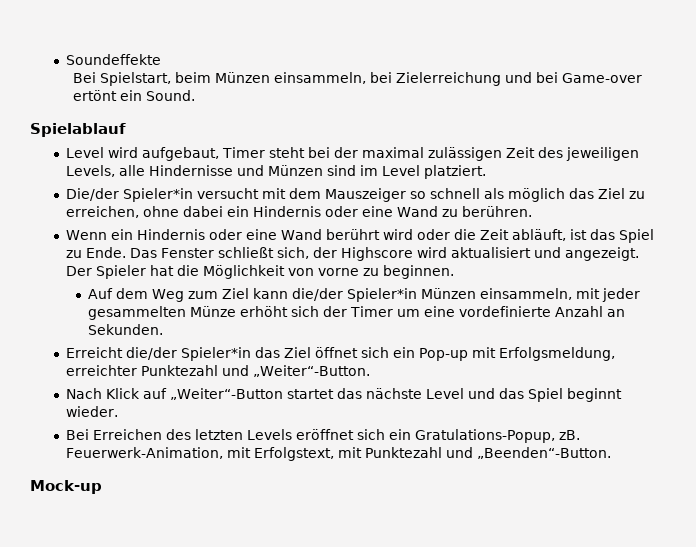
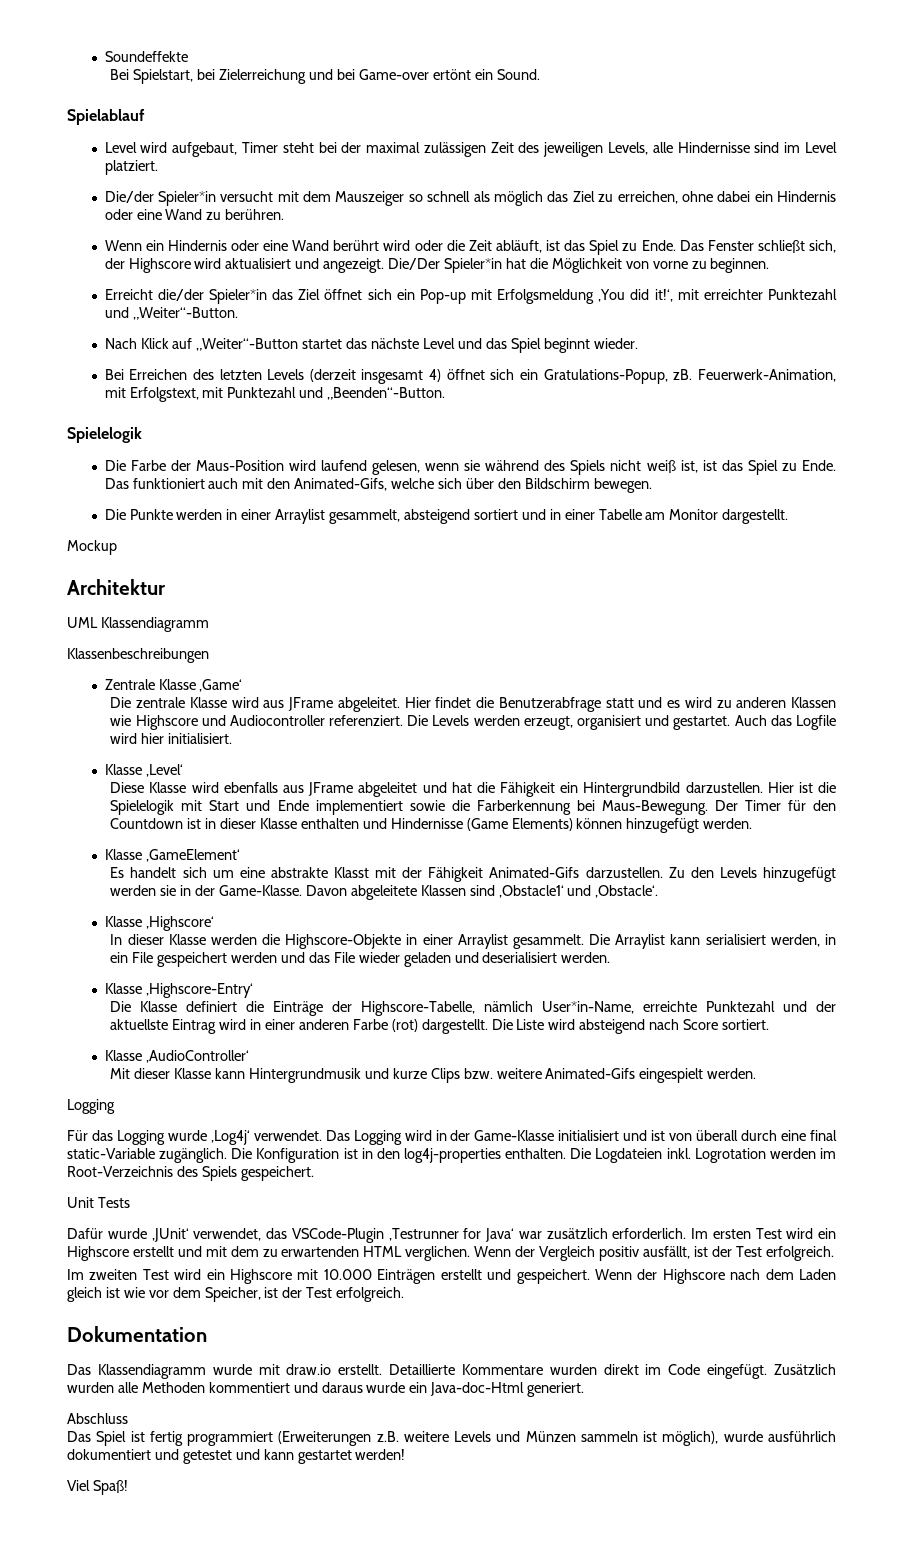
- Bei Spielstart, beim Münzen einsammeln, bei Zielerreichung und bei Game-over ertönt ein Sound.
+ Bei Spielstart, bei Zielerreichung und bei Game-over ertönt ein Sound.
- Level wird aufgebaut, Timer steht bei der maximal zulässigen Zeit des jeweiligen Levels, alle Hindernisse und Münzen sind im Level platziert.
+ Level wird aufgebaut, Timer steht bei der maximal zulässigen Zeit des jeweiligen Levels, alle Hindernisse sind im Level platziert.
- Der Spieler hat die Möglichkeit von vorne zu beginnen.
+ Die/Der Spieler*in hat die Möglichkeit von vorne zu beginnen.
- Auf dem Weg zum Ziel kann die/der Spieler*in Münzen einsammeln, mit jeder gesammelten Münze erhöht sich der Timer um eine vordefinierte Anzahl an Sekunden.
- Erreicht die/der Spieler*in das Ziel öffnet sich ein Pop-up mit Erfolgsmeldung, erreichter Punktezahl und „Weiter“-Button.
+ Erreicht die/der Spieler*in das Ziel öffnet sich ein Pop-up mit Erfolgsmeldung ‚You did it!‘, mit erreichter Punktezahl und „Weiter“-Button.
- Bei Erreichen des letzten Levels eröffnet sich ein Gratulations-Popup, zB.
+ Bei Erreichen des letzten Levels (derzeit insgesamt 4) öffnet sich ein Gratulations-Popup, zB.
  Feuerwerk-Animation, mit Erfolgstext, mit Punktezahl und „Beenden“-Button.
- Mock-up
+ Spielelogik
+ Die Farbe der Maus-Position wird laufend gelesen, wenn sie während des Spiels nicht weiß ist, ist das Spiel zu Ende. Das funktioniert auch mit den Animated-Gifs, welche sich über den Bildschirm bewegen.
+ Die Punkte werden in einer Arraylist gesammelt, absteigend sortiert und in einer Tabelle am Monitor dargestellt.
+ Mockup
+ Architektur
+ UML Klassendiagramm
+ Klassenbeschreibungen
+ Zentrale Klasse ‚Game‘
+ Die zentrale Klasse wird aus JFrame abgeleitet. Hier findet die Benutzerabfrage statt und es wird zu anderen Klassen wie Highscore und Audiocontroller referenziert. Die Levels werden erzeugt, organisiert und gestartet. Auch das Logfile wird hier initialisiert.
+ Klasse ‚Level‘
+ Diese Klasse wird ebenfalls aus JFrame abgeleitet und hat die Fähigkeit ein Hintergrundbild darzustellen. Hier ist die Spielelogik mit Start und Ende implementiert sowie die Farberkennung bei Maus-Bewegung. Der Timer für den Countdown ist in dieser Klasse enthalten und Hindernisse (Game Elements) können hinzugefügt werden.
+ Klasse ‚GameElement‘
+ Es handelt sich um eine abstrakte Klasst mit der Fähigkeit Animated-Gifs darzustellen. Zu den Levels hinzugefügt werden sie in der Game-Klasse. Davon abgeleitete Klassen sind ‚Obstacle1‘ und ‚Obstacle‘.
+ Klasse ‚Highscore‘
+ In dieser Klasse werden die Highscore-Objekte in einer Arraylist gesammelt. Die Arraylist kann serialisiert werden, in ein File gespeichert werden und das File wieder geladen und deserialisiert werden.
+ Klasse ‚Highscore-Entry‘
+ Die Klasse definiert die Einträge der Highscore-Tabelle, nämlich User*in-Name, erreichte Punktezahl und der aktuellste Eintrag wird in einer anderen Farbe (rot) dargestellt. Die Liste wird absteigend nach Score sortiert.
+ Klasse ‚AudioController‘
+ Mit dieser Klasse kann Hintergrundmusik und kurze Clips bzw. weitere Animated-Gifs eingespielt werden.
+ Logging
+ Für das Logging wurde ‚Log4j‘ verwendet. Das Logging wird in der Game-Klasse initialisiert und ist von überall durch eine final static-Variable zugänglich. Die Konfiguration ist in den log4j-properties enthalten. Die Logdateien inkl. Logrotation werden im Root-Verzeichnis des Spiels gespeichert.
+ Unit Tests
+ Dafür wurde ‚JUnit‘ verwendet, das VSCode-Plugin ‚Testrunner for Java‘ war zusätzlich erforderlich. Im ersten Test wird ein Highscore erstellt und mit dem zu erwartenden HTML verglichen. Wenn der Vergleich positiv ausfällt, ist der Test erfolgreich.
+ Im zweiten Test wird ein Highscore mit 10.000 Einträgen erstellt und gespeichert. Wenn der Highscore nach dem Laden gleich ist wie vor dem Speicher, ist der Test erfolgreich.
+ Dokumentation
+ Das Klassendiagramm wurde mit draw.io erstellt. Detaillierte Kommentare wurden direkt im Code eingefügt. Zusätzlich wurden alle Methoden kommentiert und daraus wurde ein Java-doc-Html generiert.
+ Abschluss
+ Das Spiel ist fertig programmiert (Erweiterungen z.B. weitere Levels und Münzen sammeln ist möglich), wurde ausführlich dokumentiert und getestet und kann gestartet werden!
+ Viel Spaß!

